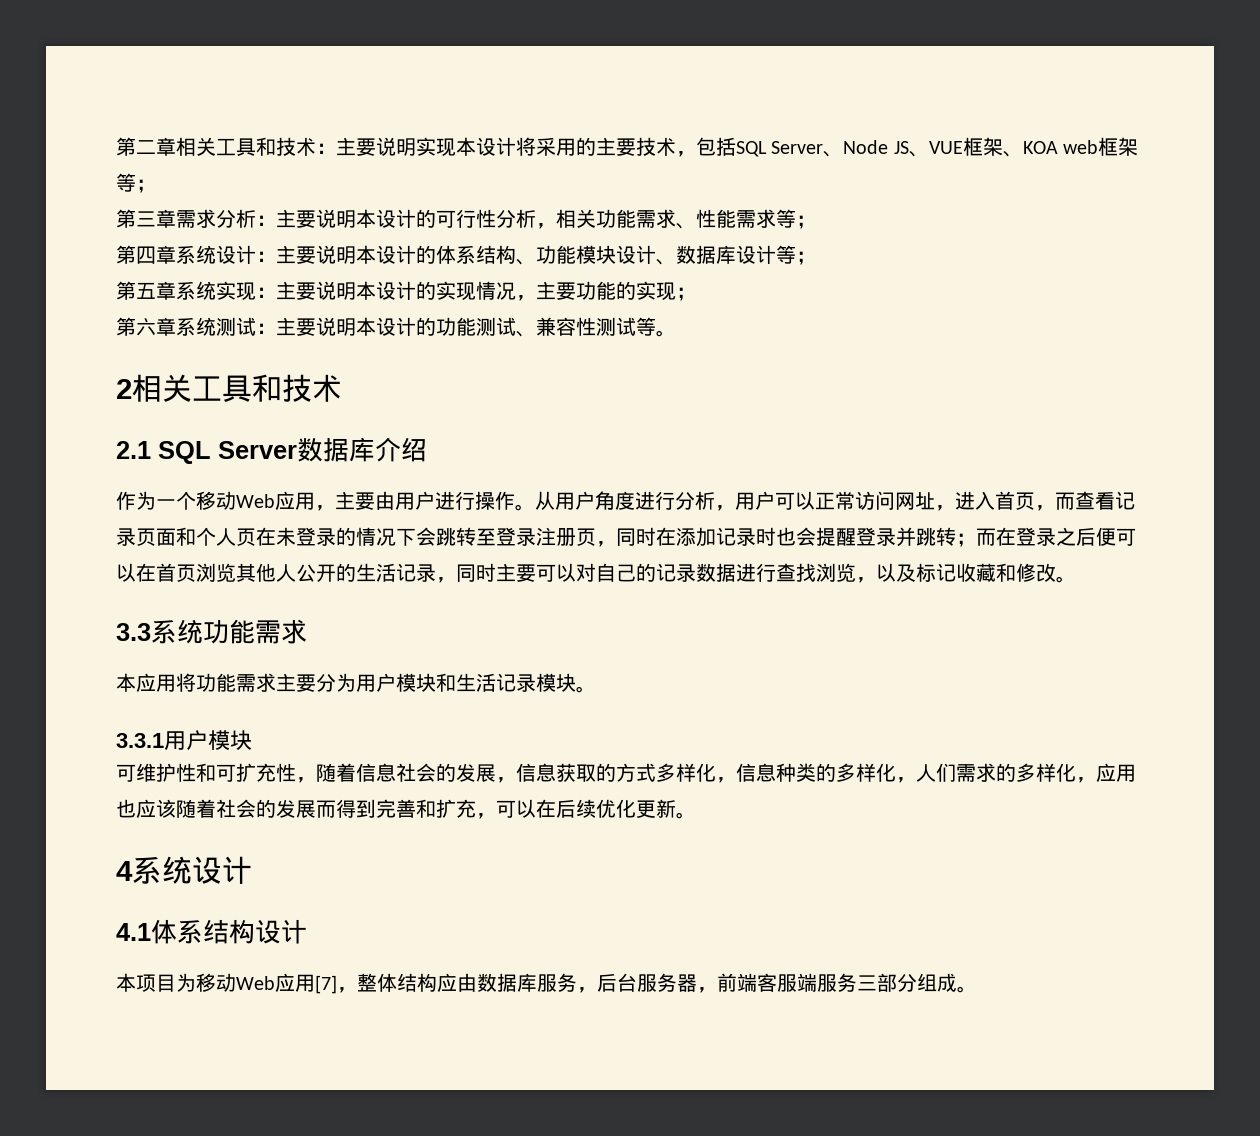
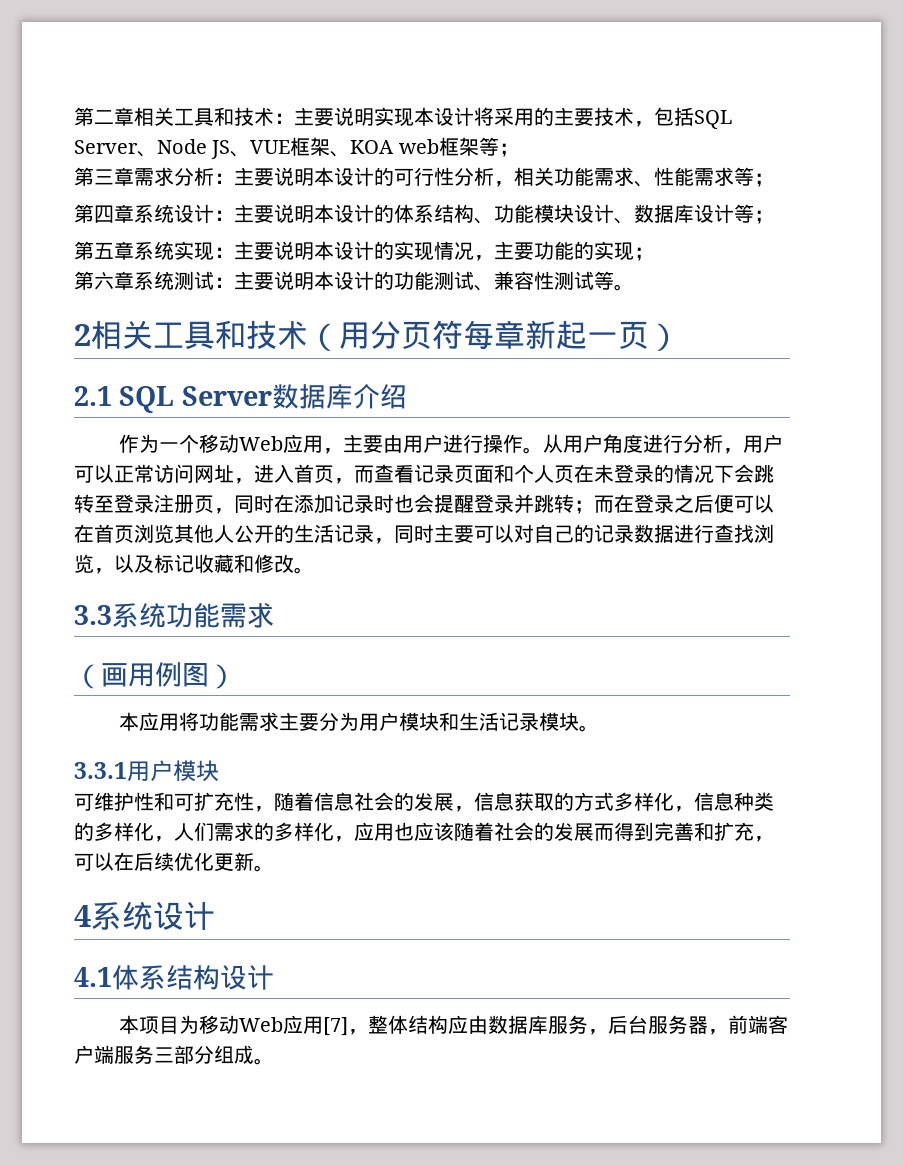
- 2相关工具和技术
+ 2相关工具和技术（用分页符每章新起一页）
+ （画用例图）
- 本项目为移动Web应用[7]，整体结构应由数据库服务，后台服务器，前端客服端服务三部分组成。
+ 本项目为移动Web应用[7]，整体结构应由数据库服务，后台服务器，前端客户端服务三部分组成。

